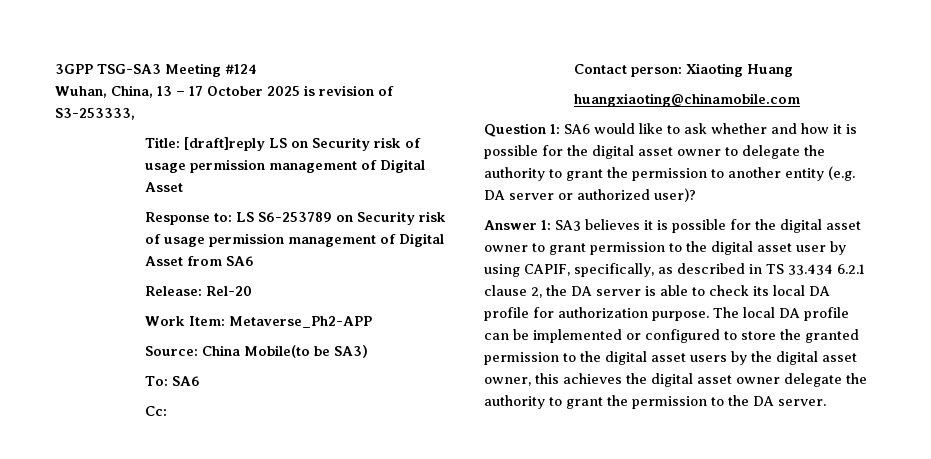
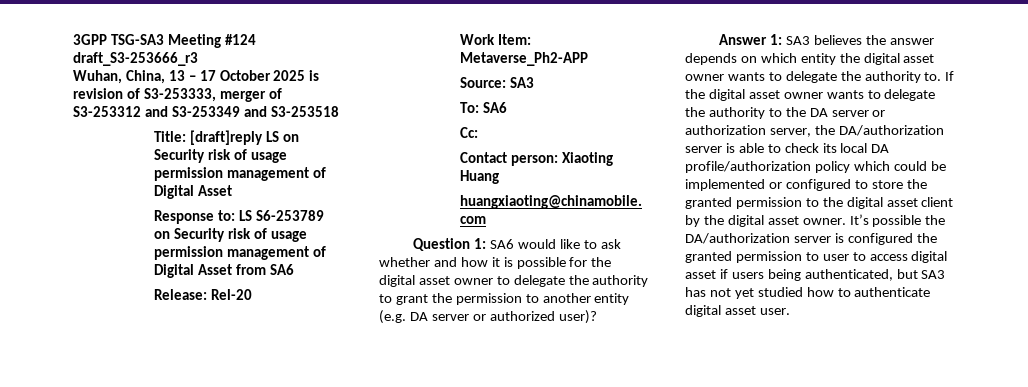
- 3GPP TSG-SA3 Meeting #124
+ 3GPP TSG-SA3 Meeting #124 draft_S3-253666_r3
- Wuhan, China, 13 – 17 October 2025 is revision of S3-253333,
+ Wuhan, China, 13 – 17 October 2025 is revision of S3-253333, merger of S3-253312 and S3-253349 and S3-253518
- Source: China Mobile(to be SA3)
+ Source: SA3
- Answer 1: SA3 believes it is possible for the digital asset owner to grant permission to the digital asset user by using CAPIF, specifically, as described in TS 33.434 6.2.1 clause 2, the DA server is able to check its local DA profile for authorization purpose. The local DA profile can be implemented or configured to store the granted permission to the digital asset users by the digital asset owner, this achieves the digital asset owner delegate the authority to grant the permission to the DA server.
+ Answer 1: SA3 believes the answer depends on which entity the digital asset owner wants to delegate the authority to. If the digital asset owner wants to delegate the authority to the DA server or authorization server, the DA/authorization server is able to check its local DA profile/authorization policy which could be implemented or configured to store the granted permission to the digital asset client by the digital asset owner. It’s possible the DA/authorization server is configured the granted permission to user to access digital asset if users being authenticated, but SA3 has not yet studied how to authenticate digital asset user.

